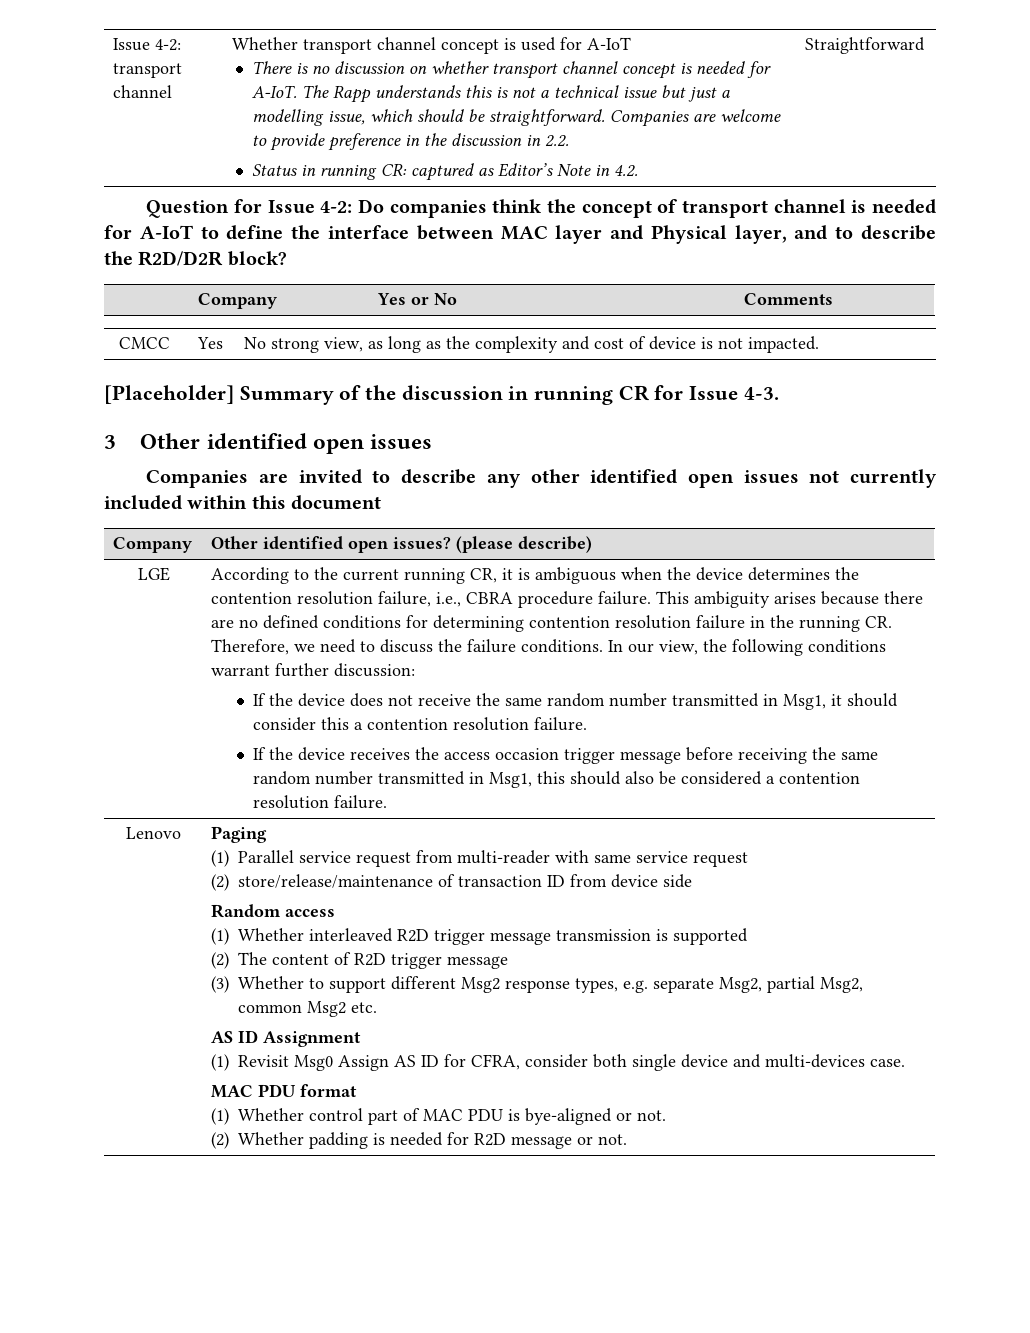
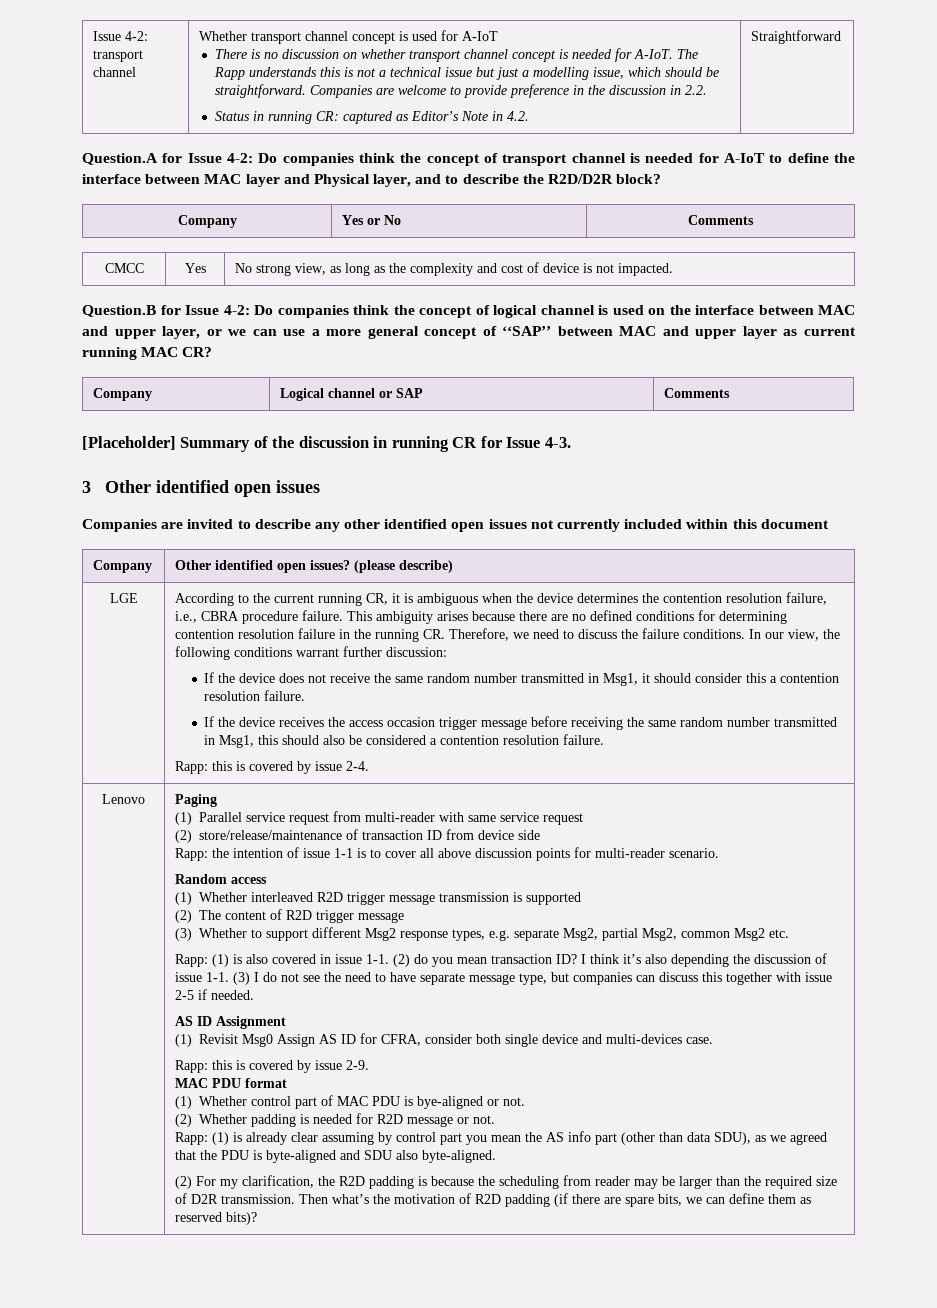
- Question for Issue 4-2: Do companies think the concept of transport channel is needed for A-IoT to define the interface between MAC layer and Physical layer, and to describe the R2D/D2R block?
+ Question.A for Issue 4-2: Do companies think the concept of transport channel is needed for A-IoT to define the interface between MAC layer and Physical layer, and to describe the R2D/D2R block?
+ Question.B for Issue 4-2: Do companies think the concept of logical channel is used on the interface between MAC and upper layer, or we can use a more general concept of ‘‘SAP’’ between MAC and upper layer as current running MAC CR?
+ Company | Logical channel or SAP | Comments
+ Rapp: this is covered by issue 2-4.
+ Rapp: the intention of issue 1-1 is to cover all above discussion points for multi-reader scenario.
+ Rapp: (1) is also covered in issue 1-1. (2) do you mean transaction ID? I think it’s also depending the discussion of issue 1-1. (3) I do not see the need to have separate message type, but companies can discuss this together with issue 2-5 if needed.
+ Rapp: this is covered by issue 2-9.
+ Rapp: (1) is already clear assuming by control part you mean the AS info part (other than data SDU), as we agreed that the PDU is byte-aligned and SDU also byte-aligned.
+ (2) For my clarification, the R2D padding is because the scheduling from reader may be larger than the required size of D2R transmission. Then what’s the motivation of R2D padding (if there are spare bits, we can define them as reserved bits)?

